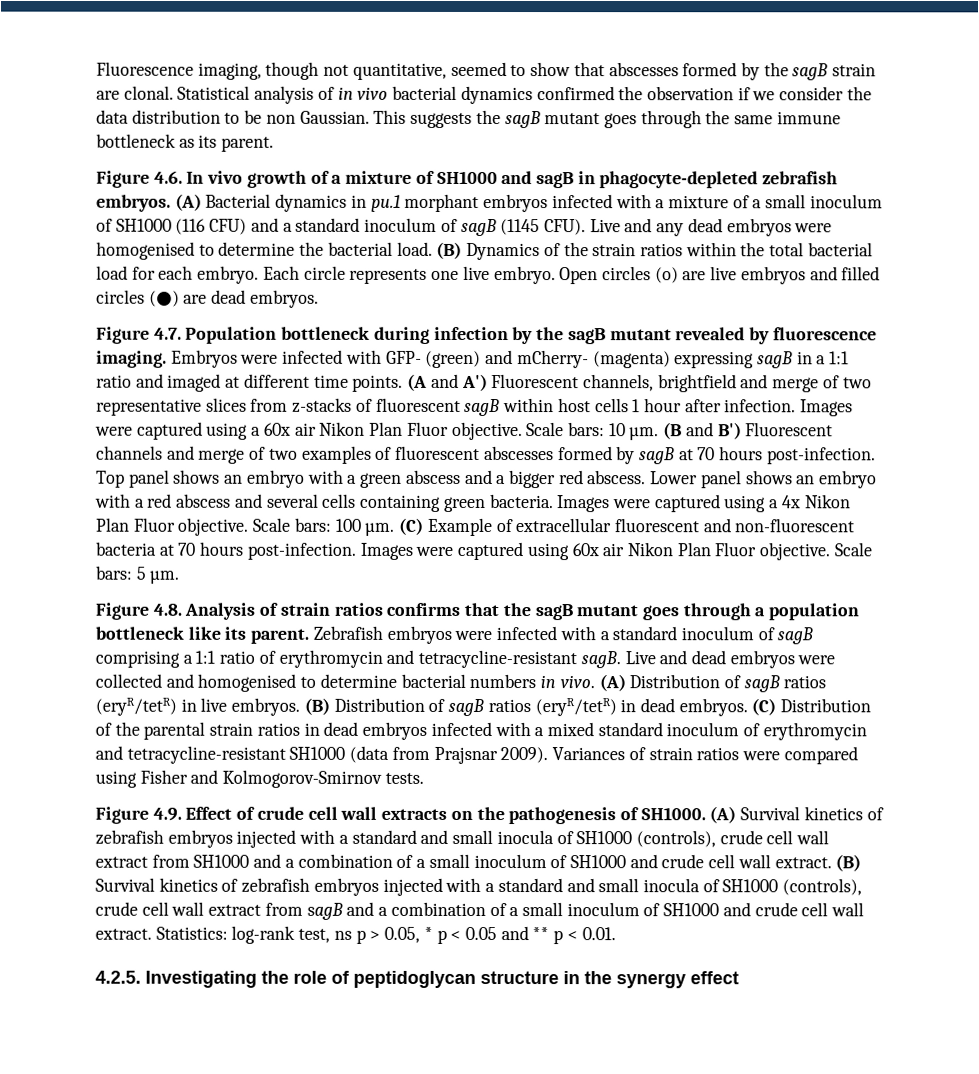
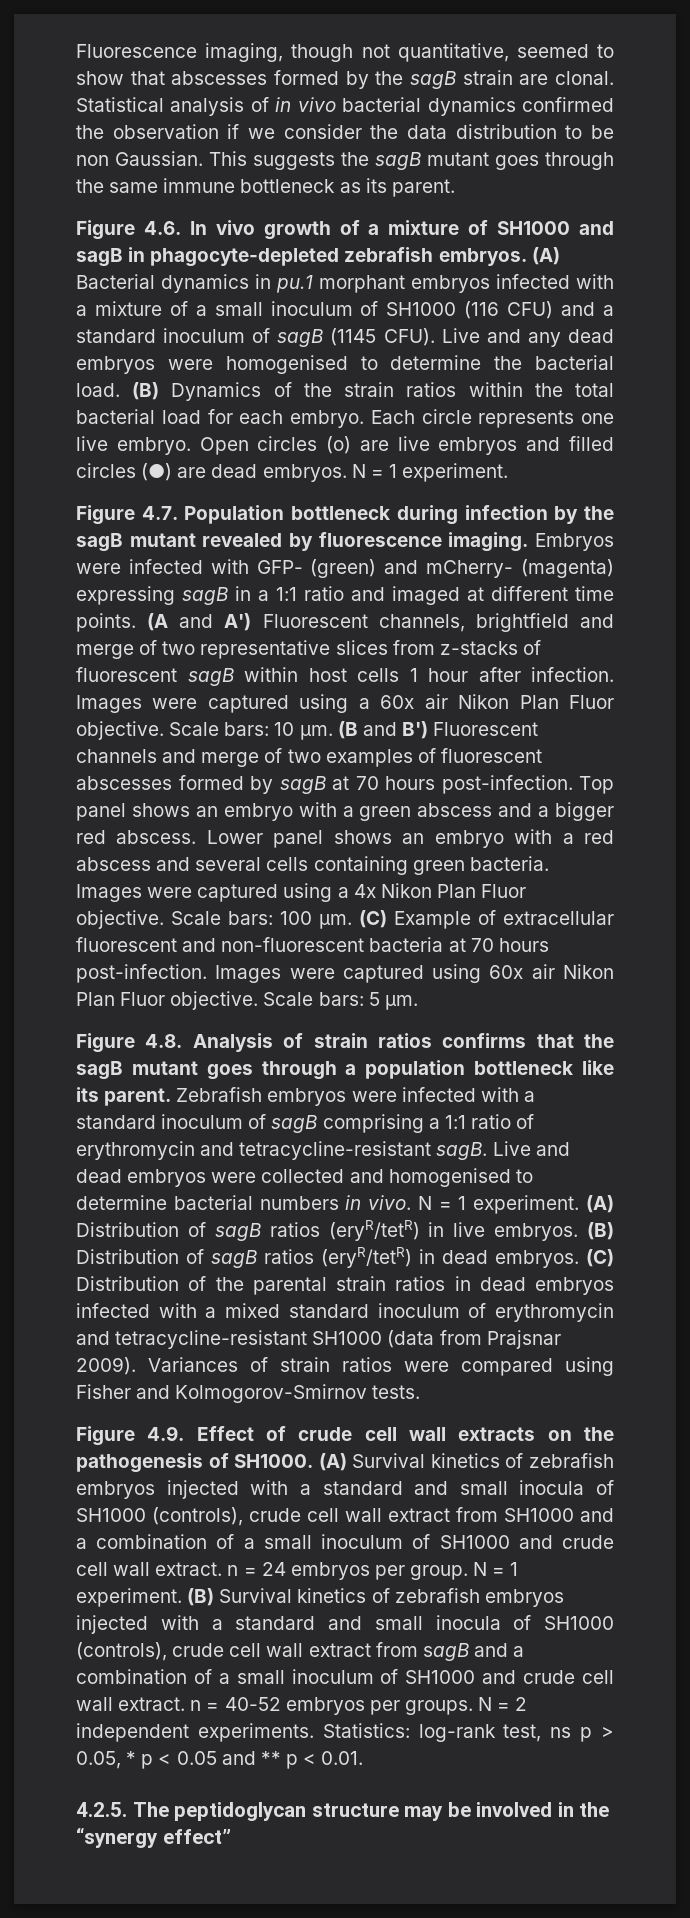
- Open circles (o) are live embryos and filled circles (●) are dead embryos.
+ Open circles (o) are live embryos and filled circles (●) are dead embryos. N = 1 experiment.
- Live and dead embryos were collected and homogenised to determine bacterial numbers in vivo.
+ Live and dead embryos were collected and homogenised to determine bacterial numbers in vivo. N = 1 experiment.
- (A) Survival kinetics of zebrafish embryos injected with a standard and small inocula of SH1000 (controls), crude cell wall extract from SH1000 and a combination of a small inoculum of SH1000 and crude cell wall extract.
+ (A) Survival kinetics of zebrafish embryos injected with a standard and small inocula of SH1000 (controls), crude cell wall extract from SH1000 and a combination of a small inoculum of SH1000 and crude cell wall extract. n = 24 embryos per group. N = 1 experiment.
- (B) Survival kinetics of zebrafish embryos injected with a standard and small inocula of SH1000 (controls), crude cell wall extract from sagB and a combination of a small inoculum of SH1000 and crude cell wall extract.
+ (B) Survival kinetics of zebrafish embryos injected with a standard and small inocula of SH1000 (controls), crude cell wall extract from sagB and a combination of a small inoculum of SH1000 and crude cell wall extract. n = 40-52 embryos per groups. N = 2 independent experiments.
- 4.2.5. Investigating the role of peptidoglycan structure in the synergy effect
+ 4.2.5. The peptidoglycan structure may be involved in the “synergy effect”

